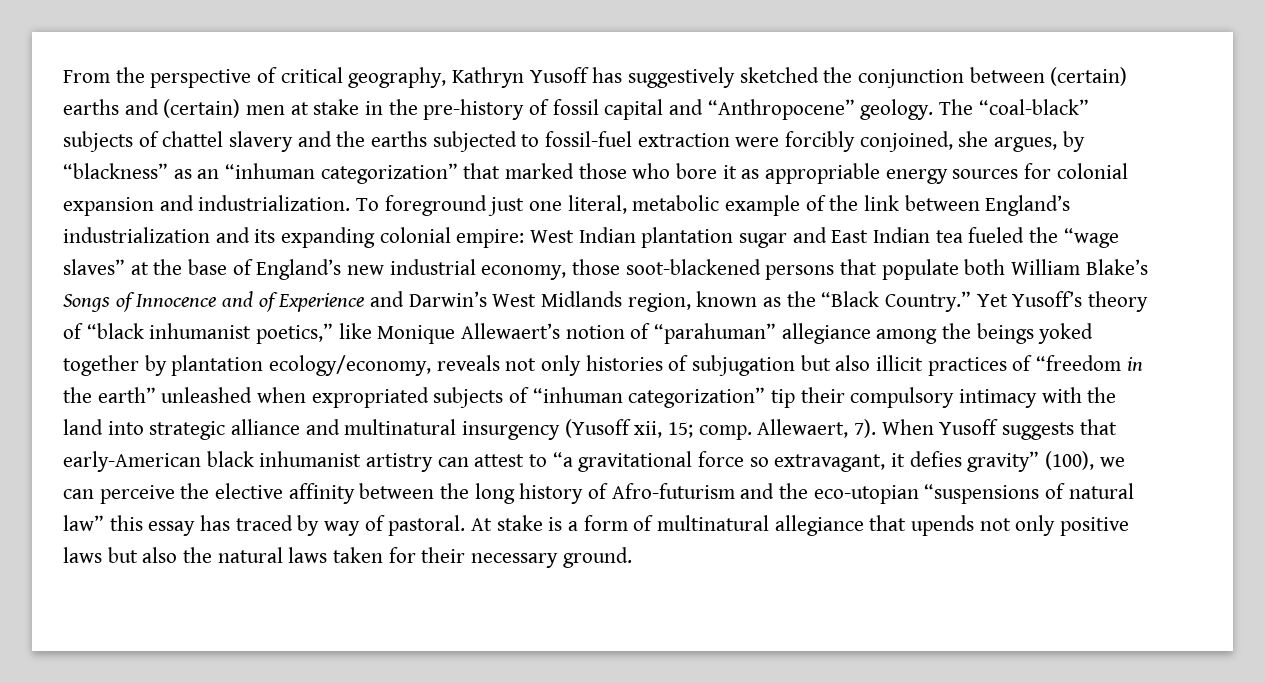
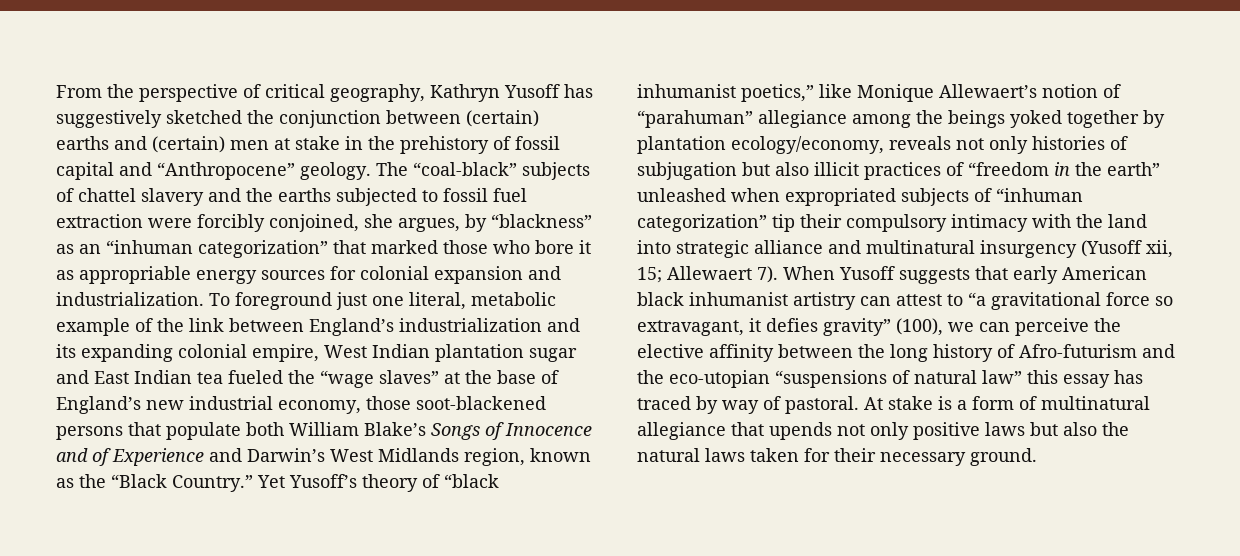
- From the perspective of critical geography, Kathryn Yusoff has suggestively sketched the conjunction between (certain) earths and (certain) men at stake in the pre-history of fossil capital and “Anthropocene” geology.
+ From the perspective of critical geography, Kathryn Yusoff has suggestively sketched the conjunction between (certain) earths and (certain) men at stake in the prehistory of fossil capital and “Anthropocene” geology.
- The “coal-black” subjects of chattel slavery and the earths subjected to fossil-fuel extraction were forcibly conjoined, she argues, by “blackness” as an “inhuman categorization” that marked those who bore it as appropriable energy sources for colonial expansion and industrialization.
+ The “coal-black” subjects of chattel slavery and the earths subjected to fossil fuel extraction were forcibly conjoined, she argues, by “blackness” as an “inhuman categorization” that marked those who bore it as appropriable energy sources for colonial expansion and industrialization.
- To foreground just one literal, metabolic example of the link between England’s industrialization and its expanding colonial empire: West Indian plantation sugar and East Indian tea fueled the “wage slaves” at the base of England’s new industrial economy, those soot-blackened persons that populate both William Blake’s Songs of Innocence and of Experience and Darwin’s West Midlands region, known as the “Black Country.”
+ To foreground just one literal, metabolic example of the link between England’s industrialization and its expanding colonial empire, West Indian plantation sugar and East Indian tea fueled the “wage slaves” at the base of England’s new industrial economy, those soot-blackened persons that populate both William Blake’s Songs of Innocence and of Experience and Darwin’s West Midlands region, known as the “Black Country.”
- comp. Allewaert, 7).
+ Allewaert 7).
- When Yusoff suggests that early-American black inhumanist artistry can attest to “a gravitational force so extravagant, it defies gravity” (100), we can perceive the elective affinity between the long history of Afro-futurism and the eco-utopian “suspensions of natural law” this essay has traced by way of pastoral.
+ When Yusoff suggests that early American black inhumanist artistry can attest to “a gravitational force so extravagant, it defies gravity” (100), we can perceive the elective affinity between the long history of Afro-futurism and the eco-utopian “suspensions of natural law” this essay has traced by way of pastoral.

